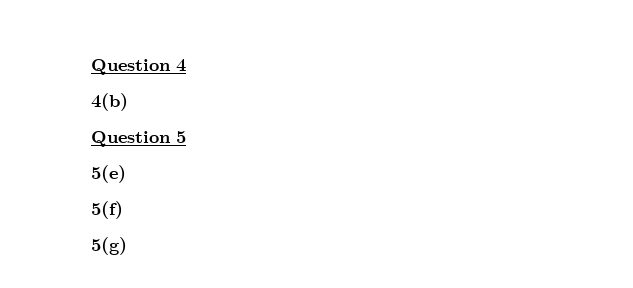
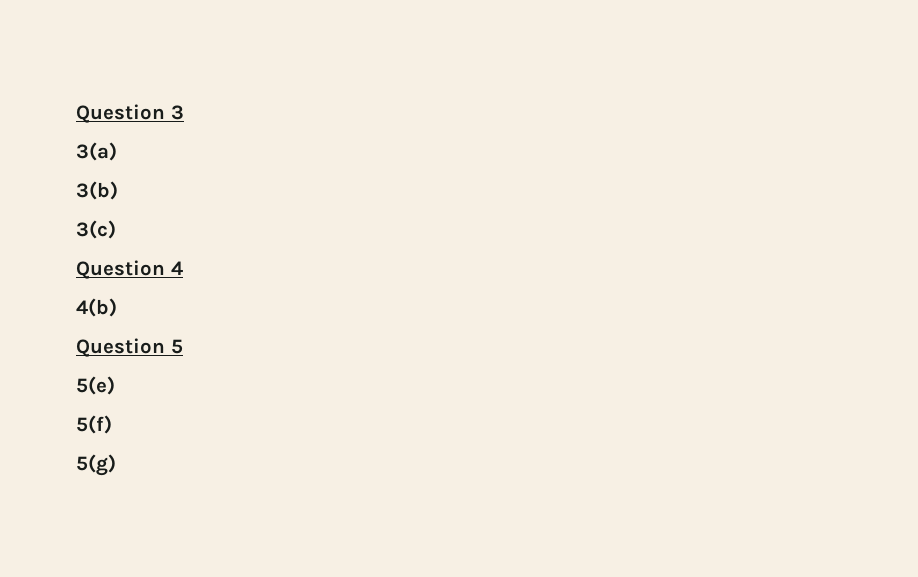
+ Question 3
+ 3(a)
+ 3(b)
+ 3(c)

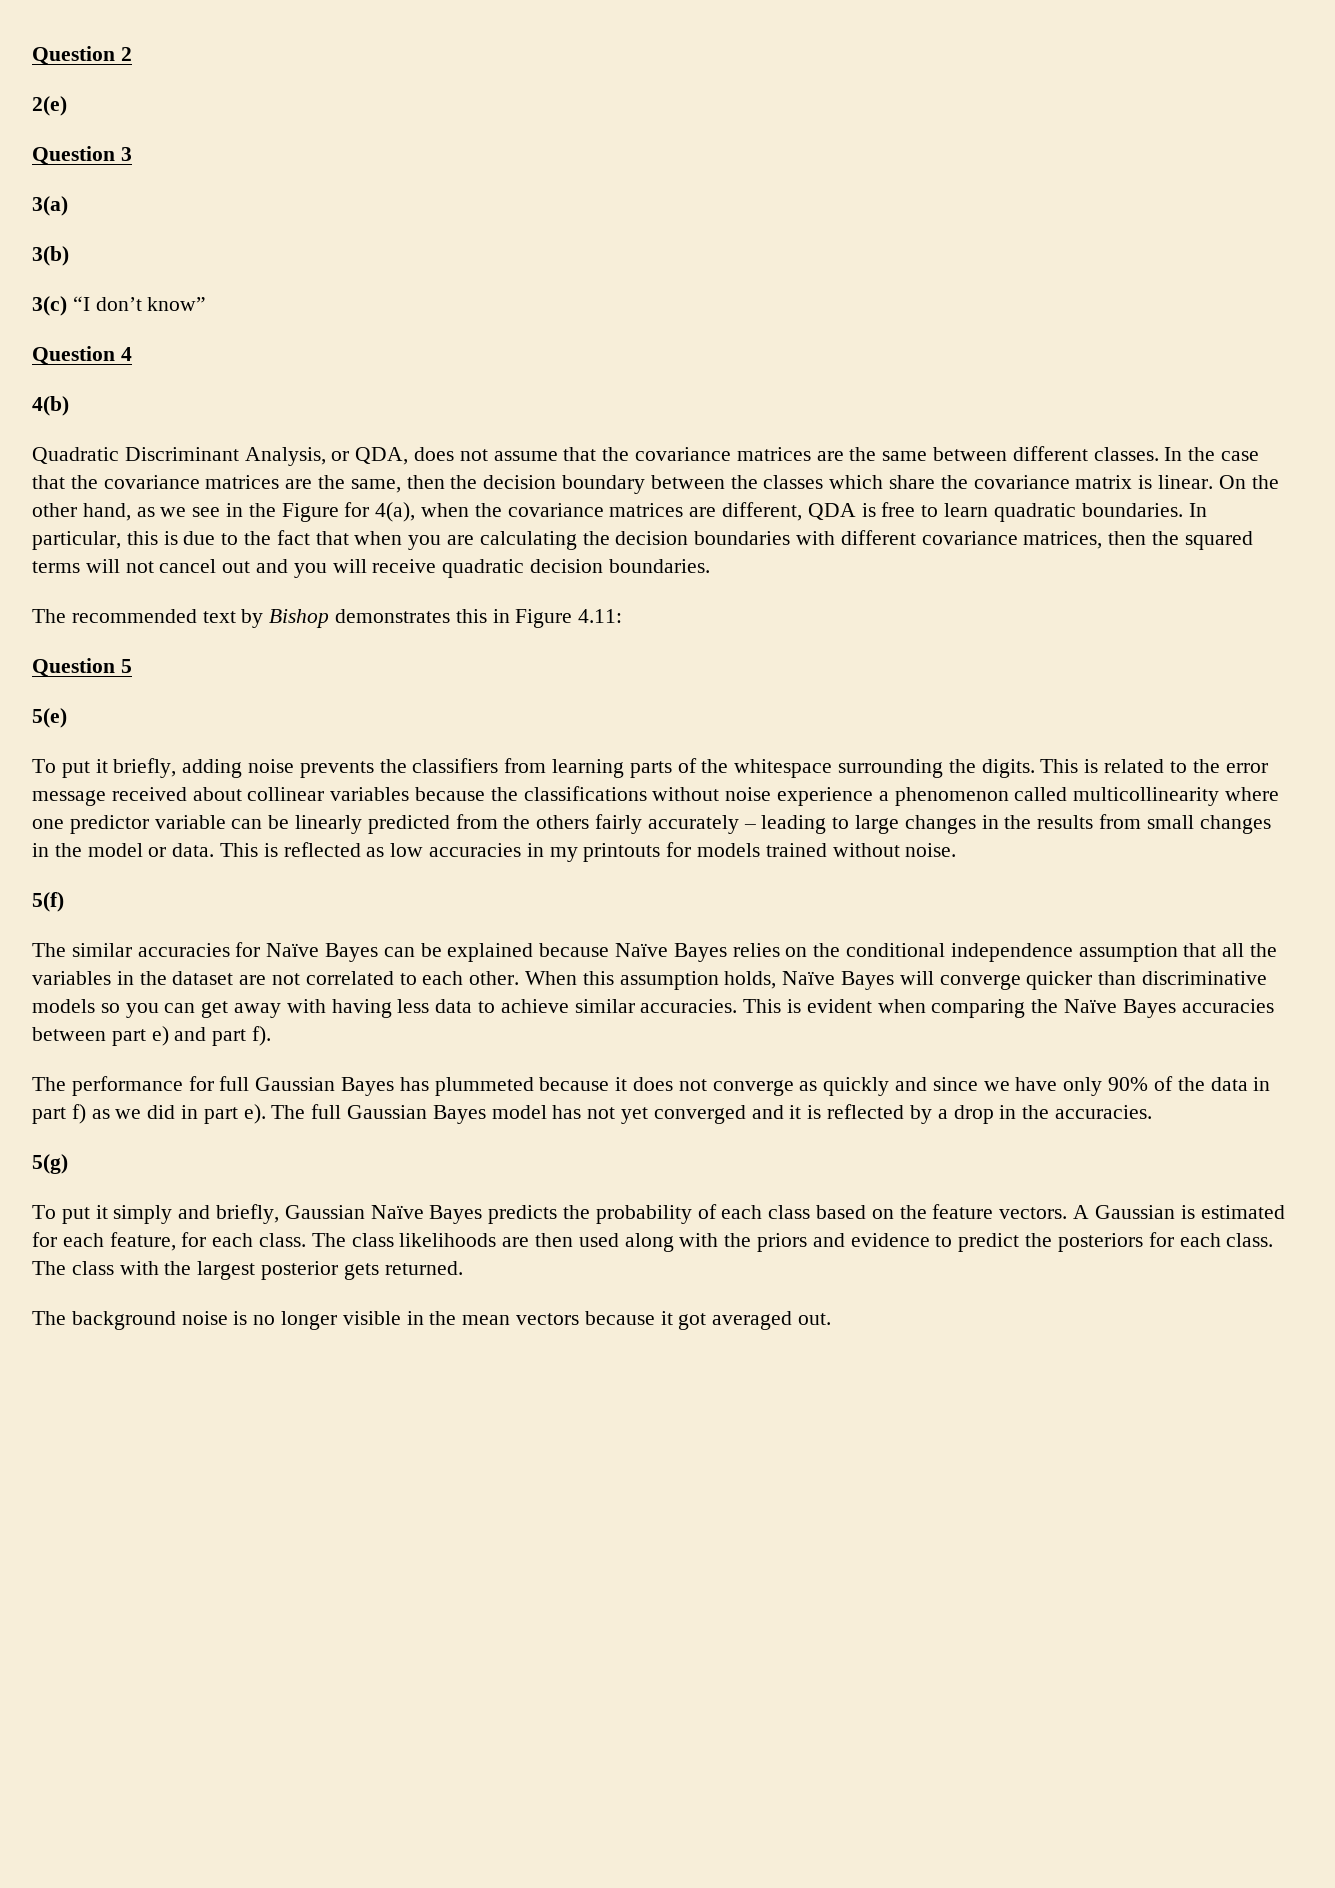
+ Question 2
+ 2(e)
- 3(c)
+ 3(c) “I don’t know”
+ Quadratic Discriminant Analysis, or QDA, does not assume that the covariance matrices are the same between different classes. In the case that the covariance matrices are the same, then the decision boundary between the classes which share the covariance matrix is linear. On the other hand, as we see in the Figure for 4(a), when the covariance matrices are different, QDA is free to learn quadratic boundaries. In particular, this is due to the fact that when you are calculating the decision boundaries with different covariance matrices, then the squared terms will not cancel out and you will receive quadratic decision boundaries.
+ The recommended text by Bishop demonstrates this in Figure 4.11:
  Question 5
  5(e)
+ To put it briefly, adding noise prevents the classifiers from learning parts of the whitespace surrounding the digits. This is related to the error message received about collinear variables because the classifications without noise experience a phenomenon called multicollinearity where one predictor variable can be linearly predicted from the others fairly accurately – leading to large changes in the results from small changes in the model or data. This is reflected as low accuracies in my printouts for models trained without noise.
  5(f)
+ The similar accuracies for Naïve Bayes can be explained because Naïve Bayes relies on the conditional independence assumption that all the variables in the dataset are not correlated to each other. When this assumption holds, Naïve Bayes will converge quicker than discriminative models so you can get away with having less data to achieve similar accuracies. This is evident when comparing the Naïve Bayes accuracies between part e) and part f).
+ The performance for full Gaussian Bayes has plummeted because it does not converge as quickly and since we have only 90% of the data in part f) as we did in part e). The full Gaussian Bayes model has not yet converged and it is reflected by a drop in the accuracies.
  5(g)
+ To put it simply and briefly, Gaussian Naïve Bayes predicts the probability of each class based on the feature vectors. A Gaussian is estimated for each feature, for each class. The class likelihoods are then used along with the priors and evidence to predict the posteriors for each class. The class with the largest posterior gets returned.
+ The background noise is no longer visible in the mean vectors because it got averaged out.

